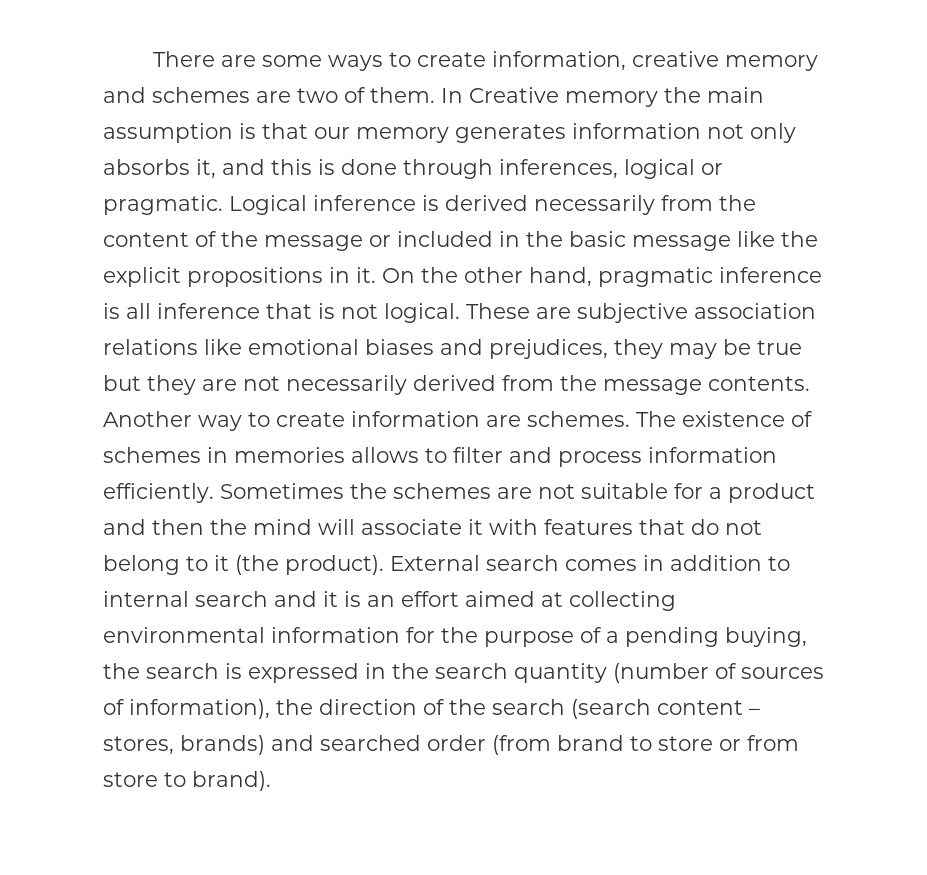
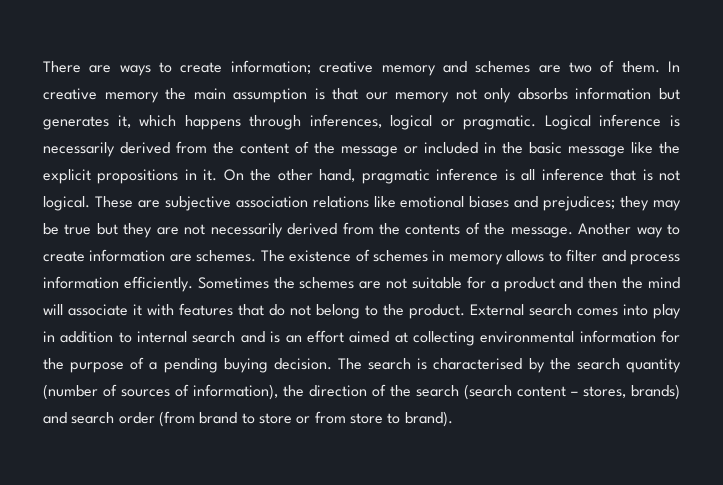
- There are some ways to create information, creative memory and schemes are two of them.
+ There are ways to create information; creative memory and schemes are two of them.
- In Creative memory the main assumption is that our memory generates information not only absorbs it, and this is done through inferences, logical or pragmatic.
+ In creative memory the main assumption is that our memory not only absorbs information but generates it, which happens through inferences, logical or pragmatic.
- Logical inference is derived necessarily from the content of the message or included in the basic message like the explicit propositions in it.
+ Logical inference is necessarily derived from the content of the message or included in the basic message like the explicit propositions in it.
- These are subjective association relations like emotional biases and prejudices, they may be true but they are not necessarily derived from the message contents.
+ These are subjective association relations like emotional biases and prejudices; they may be true but they are not necessarily derived from the contents of the message.
- The existence of schemes in memories allows to filter and process information efficiently.
+ The existence of schemes in memory allows to filter and process information efficiently.
- Sometimes the schemes are not suitable for a product and then the mind will associate it with features that do not belong to it (the product).
+ Sometimes the schemes are not suitable for a product and then the mind will associate it with features that do not belong to the product.
- External search comes in addition to internal search and it is an effort aimed at collecting environmental information for the purpose of a pending buying, the search is expressed in the search quantity (number of sources of information), the direction of the search (search content – stores, brands) and searched order (from brand to store or from store to brand).
+ External search comes into play in addition to internal search and is an effort aimed at collecting environmental information for the purpose of a pending buying decision. The search is characterised by the search quantity (number of sources of information), the direction of the search (search content – stores, brands) and search order (from brand to store or from store to brand).

